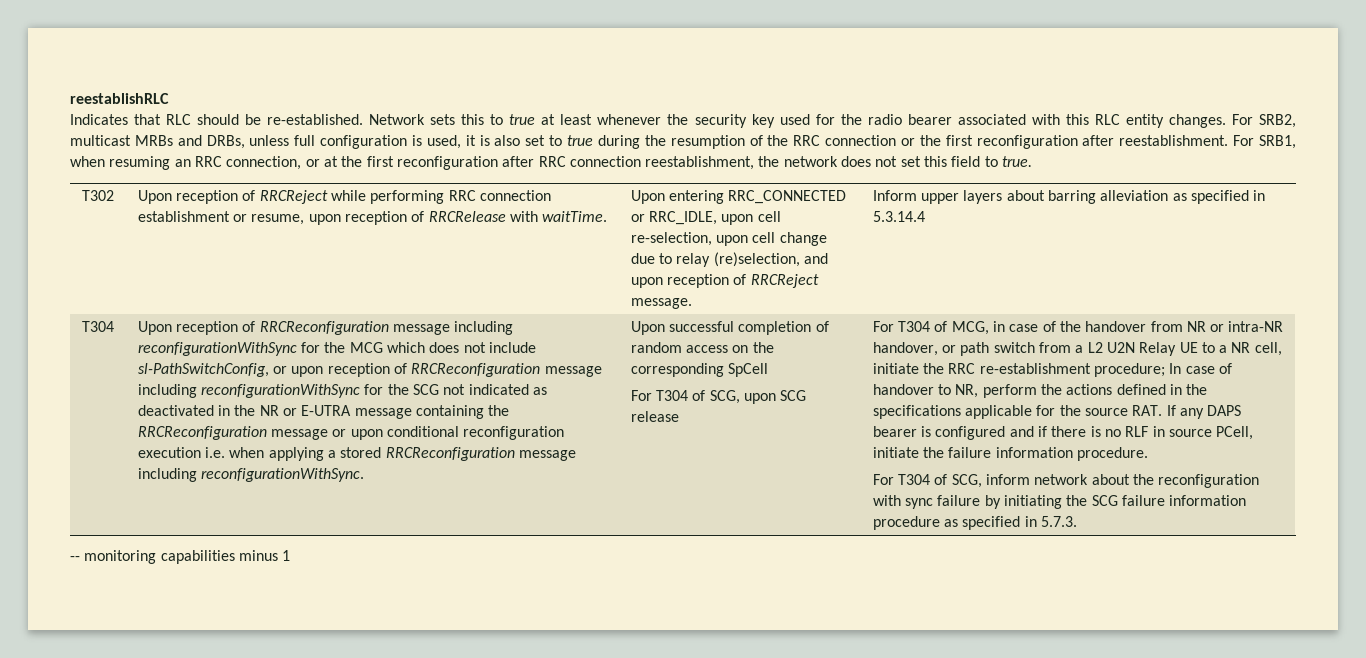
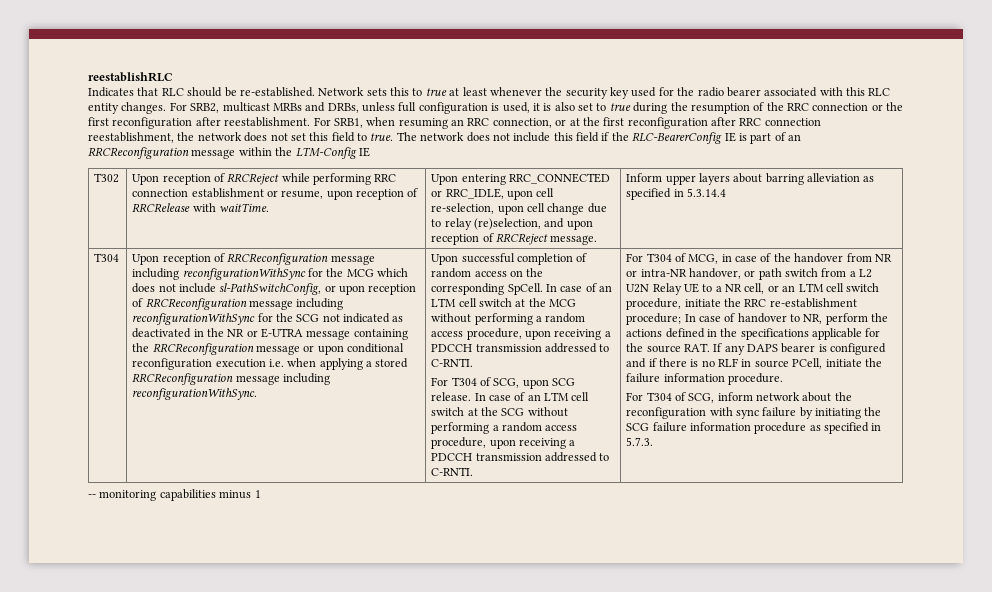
+ The network does not include this field if the RLC-BearerConfig IE is part of an RRCReconfiguration message within the LTM-Config IE
- Upon successful completion of random access on the corresponding SpCell
+ Upon successful completion of random access on the corresponding SpCell. In case of an LTM cell switch at the MCG without performing a random access procedure, upon receiving a PDCCH transmission addressed to C-RNTI.
- For T304 of SCG, upon SCG release
+ For T304 of SCG, upon SCG release. In case of an LTM cell switch at the SCG without performing a random access procedure, upon receiving a PDCCH transmission addressed to C-RNTI.
- For T304 of MCG, in case of the handover from NR or intra-NR handover, or path switch from a L2 U2N Relay UE to a NR cell, initiate the RRC re-establishment procedure;
+ For T304 of MCG, in case of the handover from NR or intra-NR handover, or path switch from a L2 U2N Relay UE to a NR cell, or an LTM cell switch procedure, initiate the RRC re-establishment procedure;

